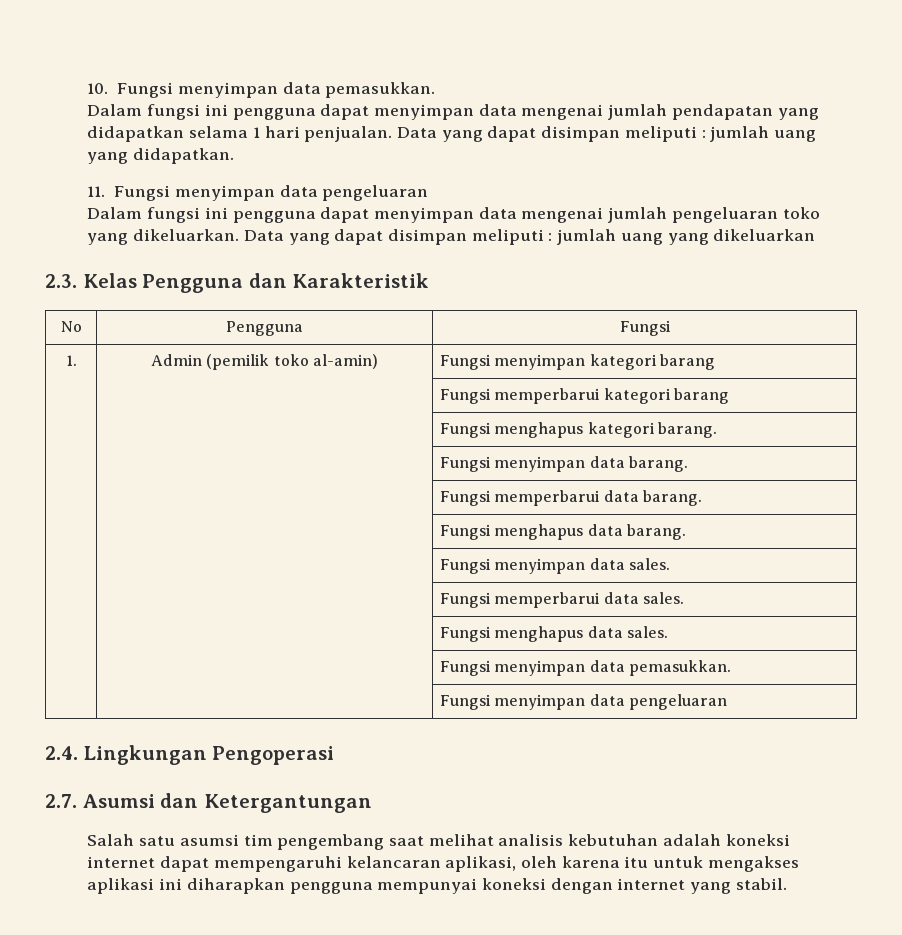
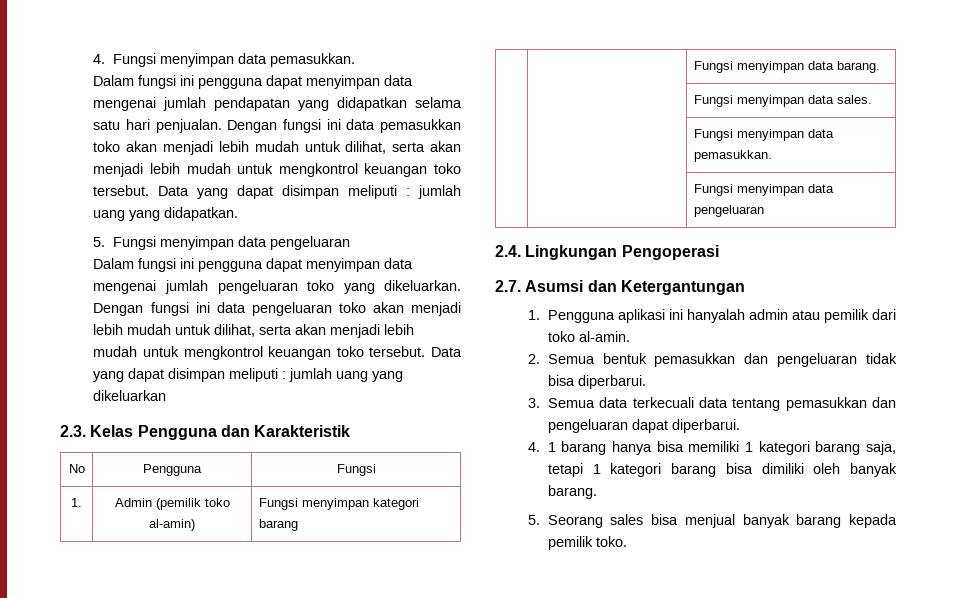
- 10. Fungsi menyimpan data pemasukkan.
+ 4. Fungsi menyimpan data pemasukkan.
- Dalam fungsi ini pengguna dapat menyimpan data mengenai jumlah pendapatan yang didapatkan selama 1 hari penjualan.
+ Dalam fungsi ini pengguna dapat menyimpan data mengenai jumlah pendapatan yang didapatkan selama satu hari penjualan.
+ Dengan fungsi ini data pemasukkan toko akan menjadi lebih mudah untuk dilihat, serta akan menjadi lebih mudah untuk mengkontrol keuangan toko tersebut.
- 11. Fungsi menyimpan data pengeluaran
+ 5. Fungsi menyimpan data pengeluaran
+ Dengan fungsi ini data pengeluaran toko akan menjadi lebih mudah untuk dilihat, serta akan menjadi lebih mudah untuk mengkontrol keuangan toko tersebut.
- | | Fungsi memperbarui kategori barang
- | | Fungsi menghapus kategori barang.
  | | Fungsi menyimpan data barang.
- | | Fungsi memperbarui data barang.
- | | Fungsi menghapus data barang.
  | | Fungsi menyimpan data sales.
- | | Fungsi memperbarui data sales.
- | | Fungsi menghapus data sales.
- Salah satu asumsi tim pengembang saat melihat analisis kebutuhan adalah koneksi internet dapat mempengaruhi kelancaran aplikasi, oleh karena itu untuk mengakses aplikasi ini diharapkan pengguna mempunyai koneksi dengan internet yang stabil.
+ 1. Pengguna aplikasi ini hanyalah admin atau pemilik dari toko al-amin.
+ 2. Semua bentuk pemasukkan dan pengeluaran tidak bisa diperbarui.
+ 3. Semua data terkecuali data tentang pemasukkan dan pengeluaran dapat diperbarui.
+ 4. 1 barang hanya bisa memiliki 1 kategori barang saja, tetapi 1 kategori barang bisa dimiliki oleh banyak barang.
+ 5. Seorang sales bisa menjual banyak barang kepada pemilik toko.

